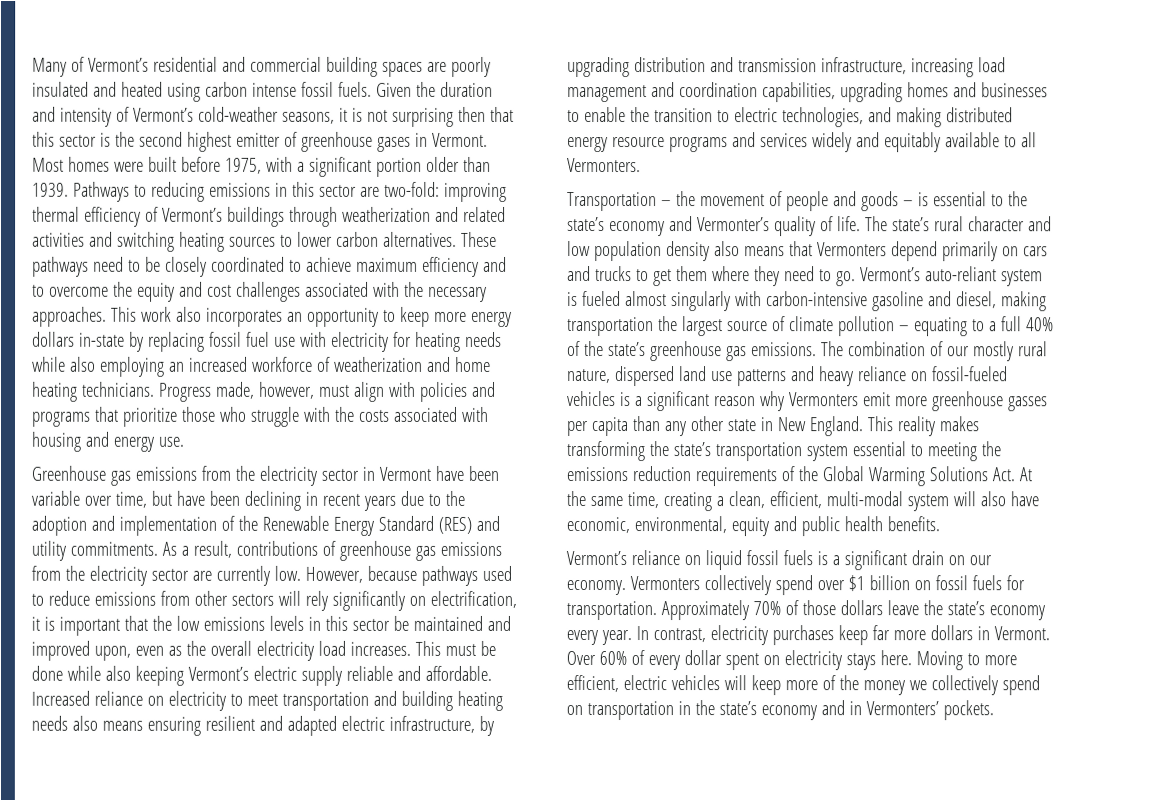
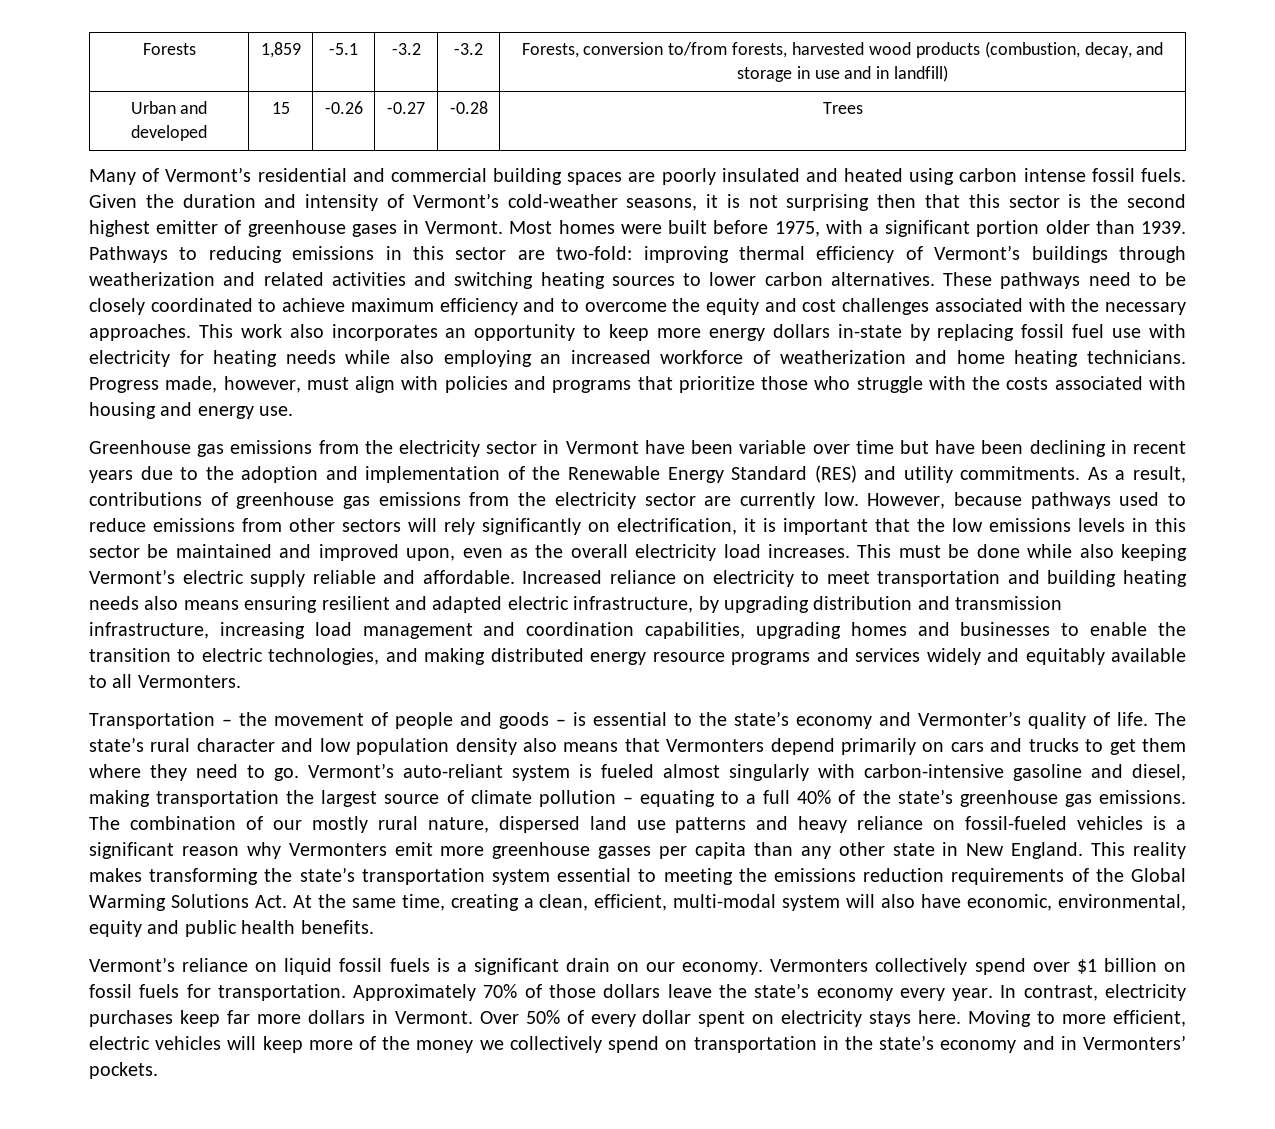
+ Forests | 1,859 | -5.1 | -3.2 | -3.2 | Forests, conversion to/from forests, harvested wood products (combustion, decay, and storage in use and in landfill)
+ Urban and developed | 15 | -0.26 | -0.27 | -0.28 | Trees
- Greenhouse gas emissions from the electricity sector in Vermont have been variable over time, but have been declining in recent years due to the adoption and implementation of the Renewable Energy Standard (RES) and utility commitments.
+ Greenhouse gas emissions from the electricity sector in Vermont have been variable over time but have been declining in recent years due to the adoption and implementation of the Renewable Energy Standard (RES) and utility commitments.
- Over 60% of every dollar spent on electricity stays here.
+ Over 50% of every dollar spent on electricity stays here.

